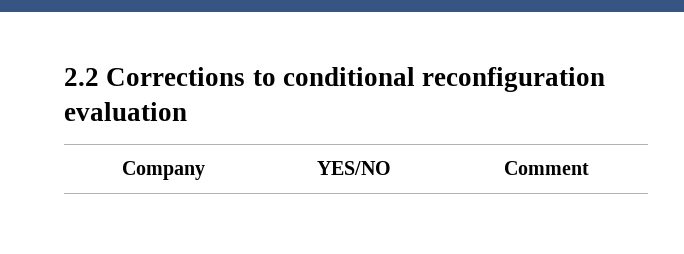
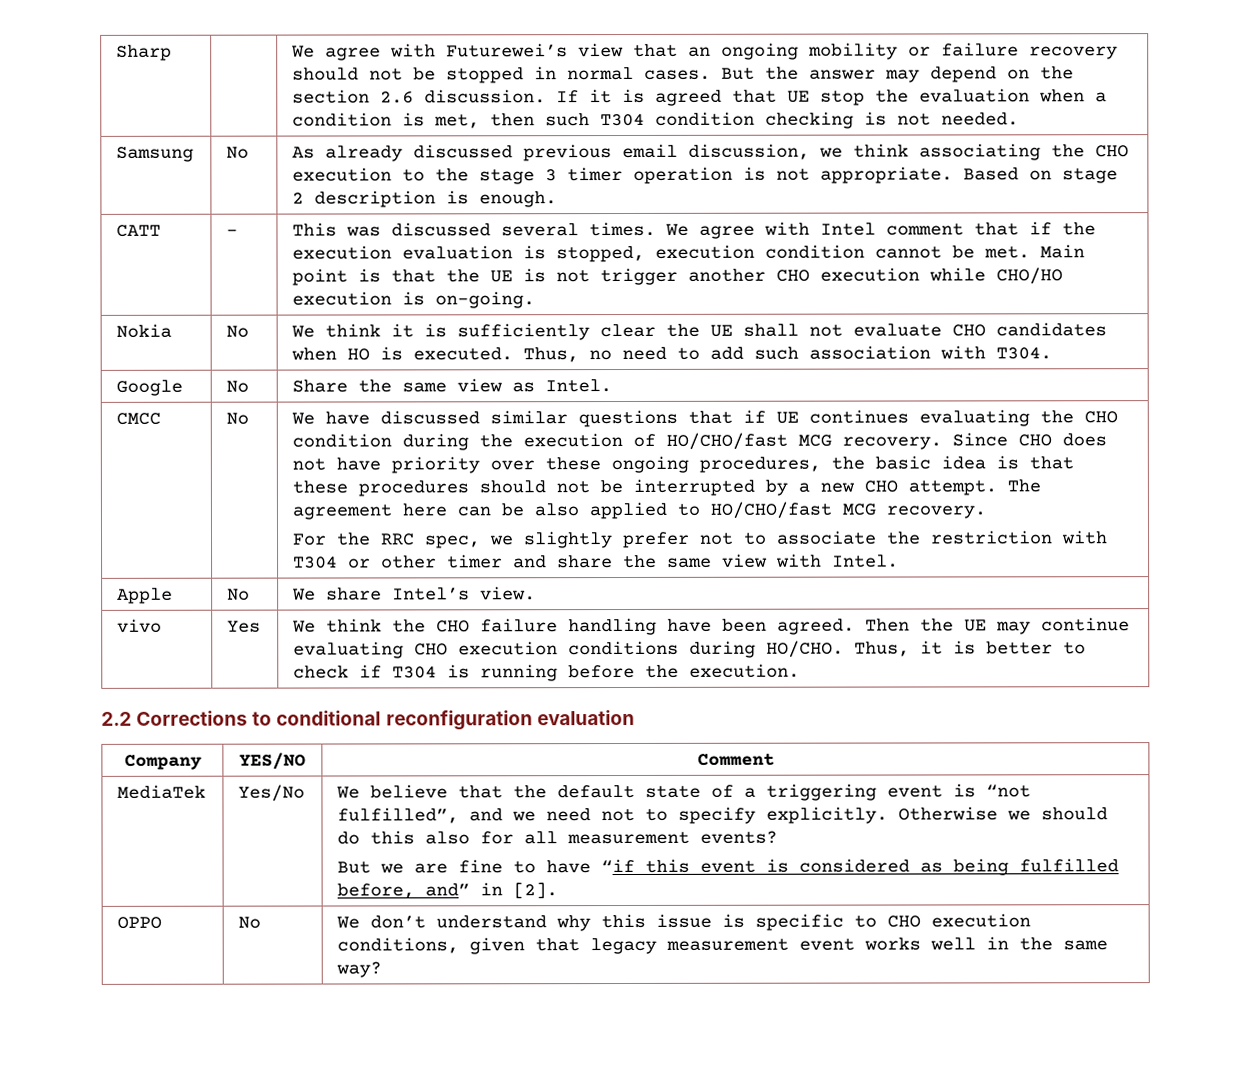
+ Sharp | | We agree with Futurewei’s view that an ongoing mobility or failure recovery should not be stopped in normal cases. But the answer may depend on the section 2.6 discussion. If it is agreed that UE stop the evaluation when a condition is met, then such T304 condition checking is not needed.
+ Samsung | No | As already discussed previous email discussion, we think associating the CHO execution to the stage 3 timer operation is not appropriate. Based on stage 2 description is enough.
+ CATT | - | This was discussed several times. We agree with Intel comment that if the execution evaluation is stopped, execution condition cannot be met. Main point is that the UE is not trigger another CHO execution while CHO/HO execution is on-going.
+ Nokia | No | We think it is sufficiently clear the UE shall not evaluate CHO candidates when HO is executed. Thus, no need to add such association with T304.
+ Google | No | Share the same view as Intel.
+ CMCC | No | We have discussed similar questions that if UE continues evaluating the CHO condition during the execution of HO/CHO/fast MCG recovery. Since CHO does not have priority over these ongoing procedures, the basic idea is that these procedures should not be interrupted by a new CHO attempt. The agreement here can be also applied to HO/CHO/fast MCG recovery.
+ For the RRC spec, we slightly prefer not to associate the restriction with T304 or other timer and share the same view with Intel.
+ Apple | No | We share Intel’s view.
+ vivo | Yes | We think the CHO failure handling have been agreed. Then the UE may continue evaluating CHO execution conditions during HO/CHO. Thus, it is better to check if T304 is running before the execution.
+ MediaTek | Yes/No | We believe that the default state of a triggering event is “not fulfilled”, and we need not to specify explicitly. Otherwise we should do this also for all measurement events?
+ But we are fine to have “if this event is considered as being fulfilled before, and” in [2].
+ OPPO | No | We don’t understand why this issue is specific to CHO execution conditions, given that legacy measurement event works well in the same way?

